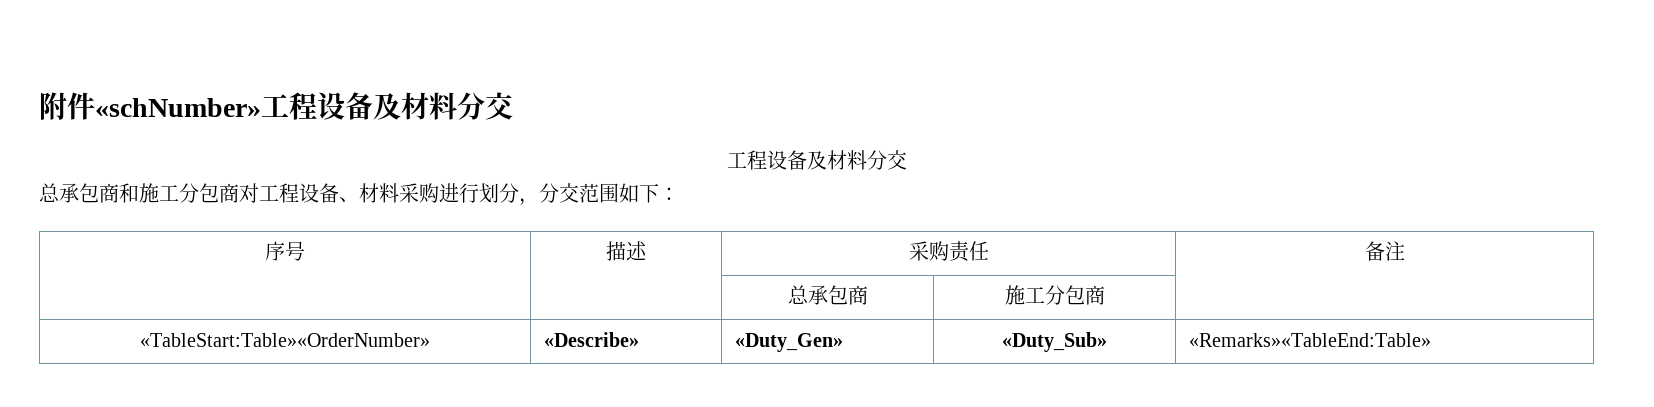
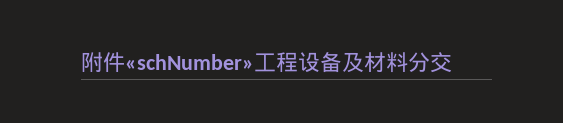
  附件«schNumber»工程设备及材料分交
- 工程设备及材料分交
- 总承包商和施工分包商对工程设备、材料采购进行划分，分交范围如下：
- 序号 | 描述 | 采购责任 | 备注
- | | 总承包商 | 施工分包商 |
- «TableStart:Table»«OrderNumber» | «Describe» | «Duty_Gen» | «Duty_Sub» | «Remarks»«TableEnd:Table»

